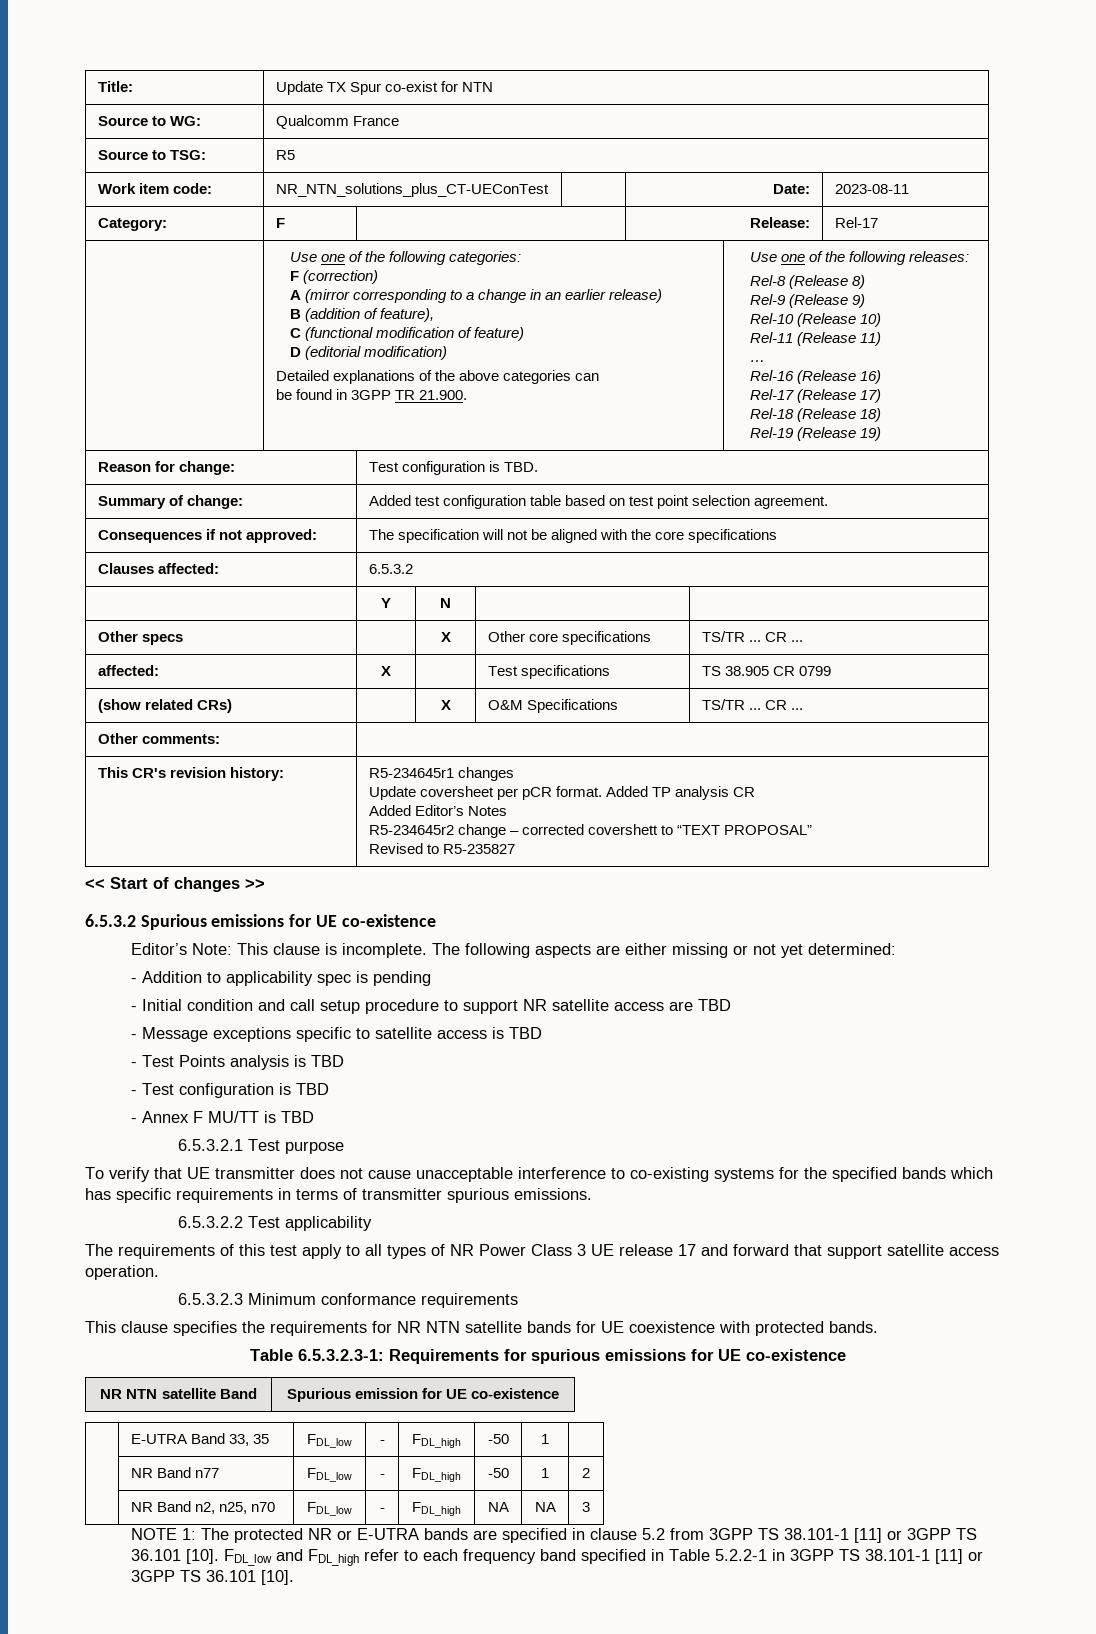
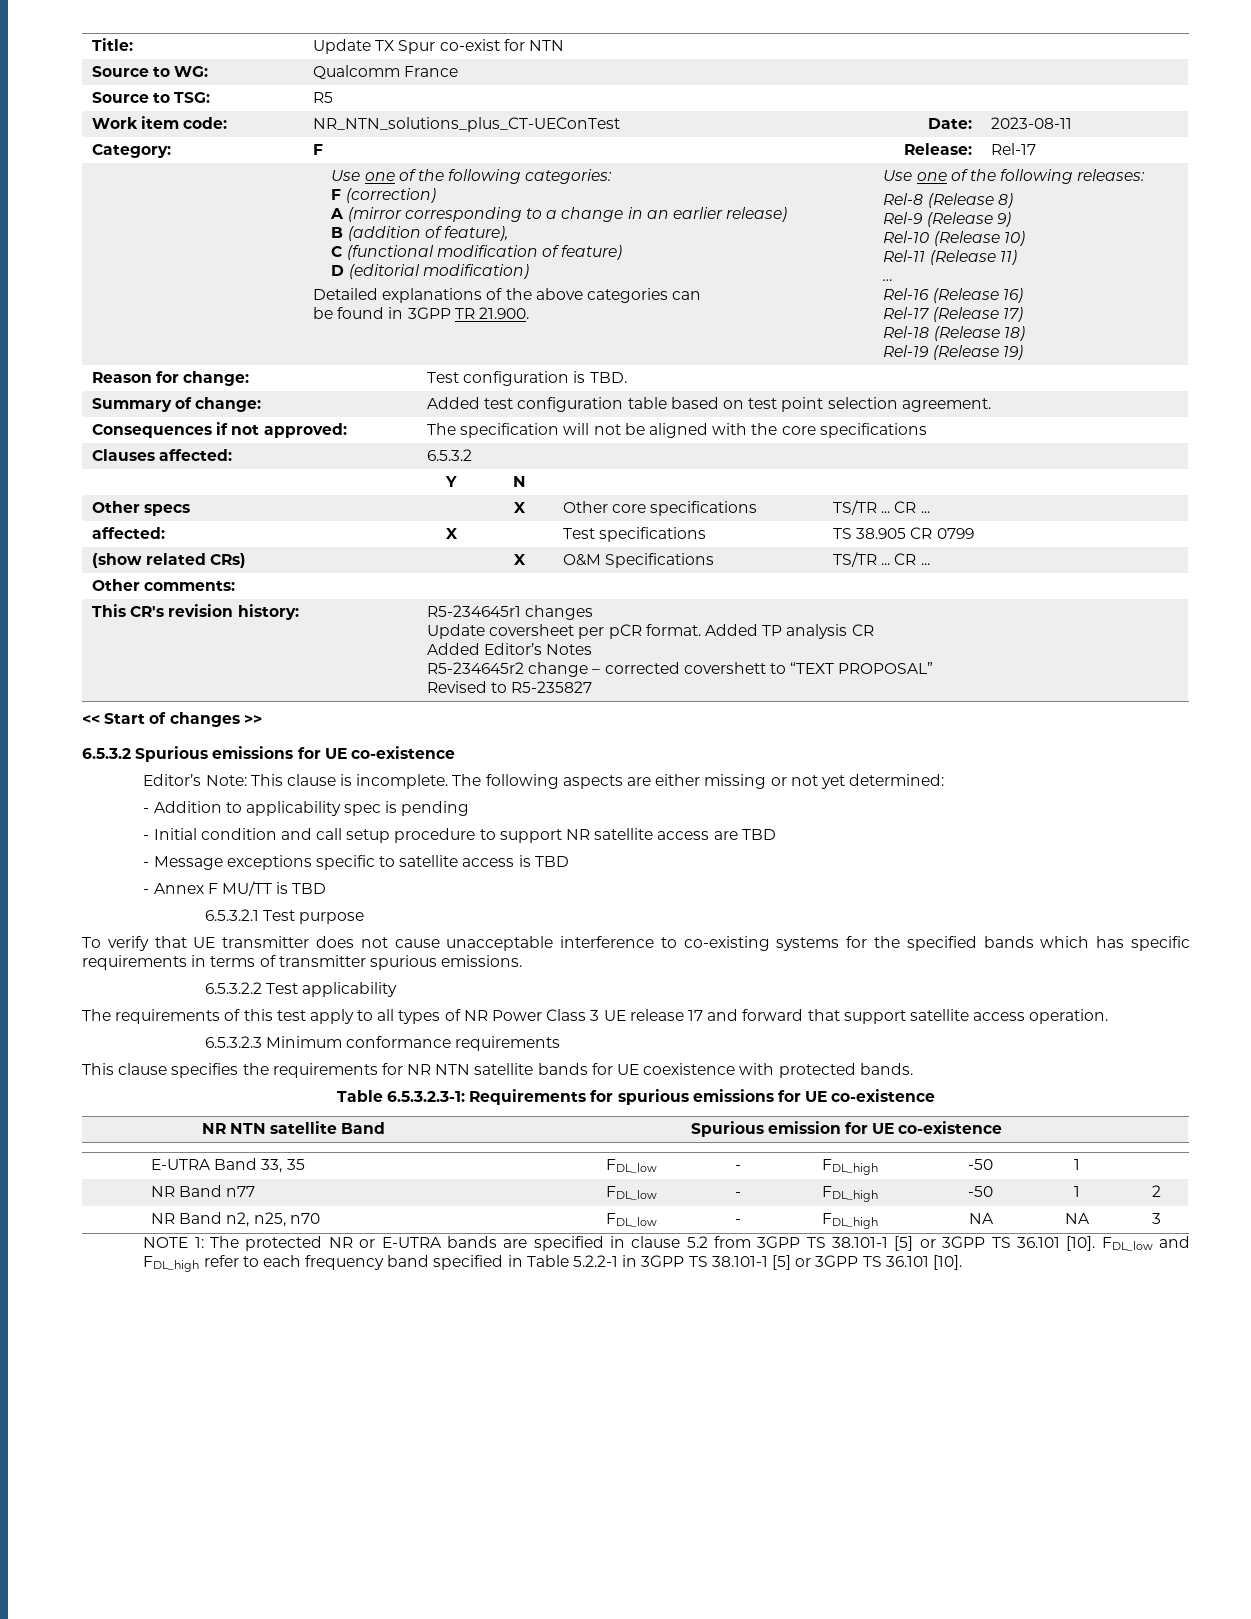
- - Test Points analysis is TBD
- - Test configuration is TBD
- NOTE 1: The protected NR or E-UTRA bands are specified in clause 5.2 from 3GPP TS 38.101-1 [11] or 3GPP TS 36.101 [10].
+ NOTE 1: The protected NR or E-UTRA bands are specified in clause 5.2 from 3GPP TS 38.101-1 [5] or 3GPP TS 36.101 [10].
- FDL_low and FDL_high refer to each frequency band specified in Table 5.2.2-1 in 3GPP TS 38.101-1 [11] or 3GPP TS 36.101 [10].
+ FDL_low and FDL_high refer to each frequency band specified in Table 5.2.2-1 in 3GPP TS 38.101-1 [5] or 3GPP TS 36.101 [10].

